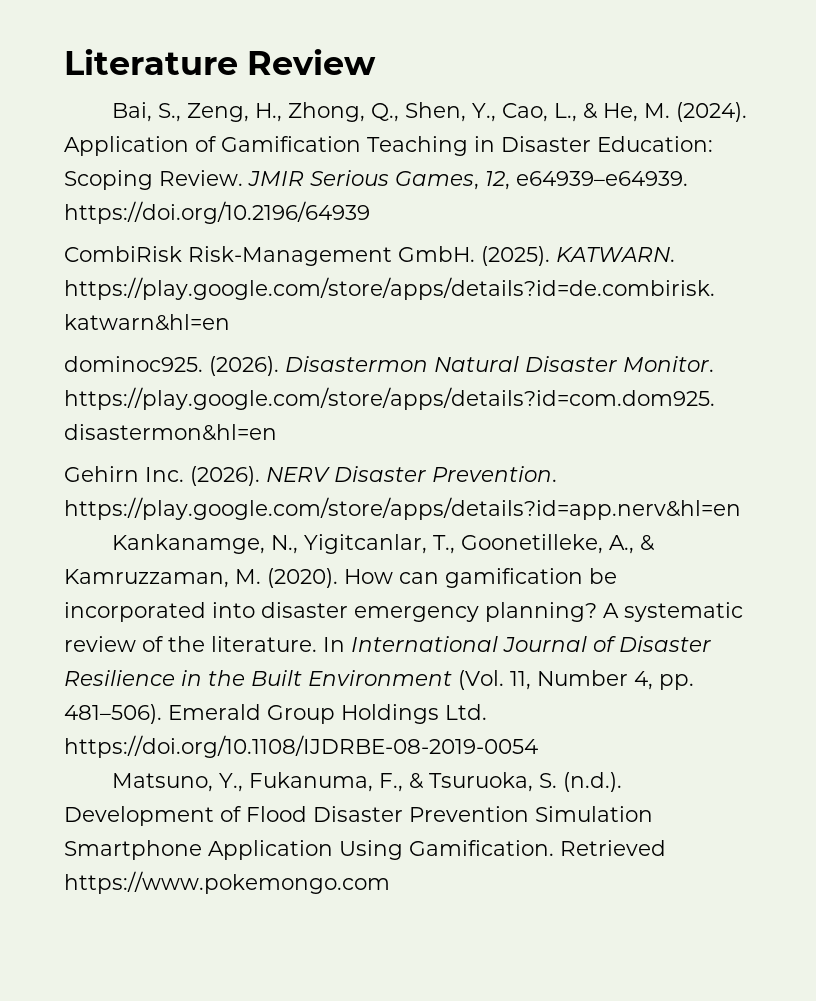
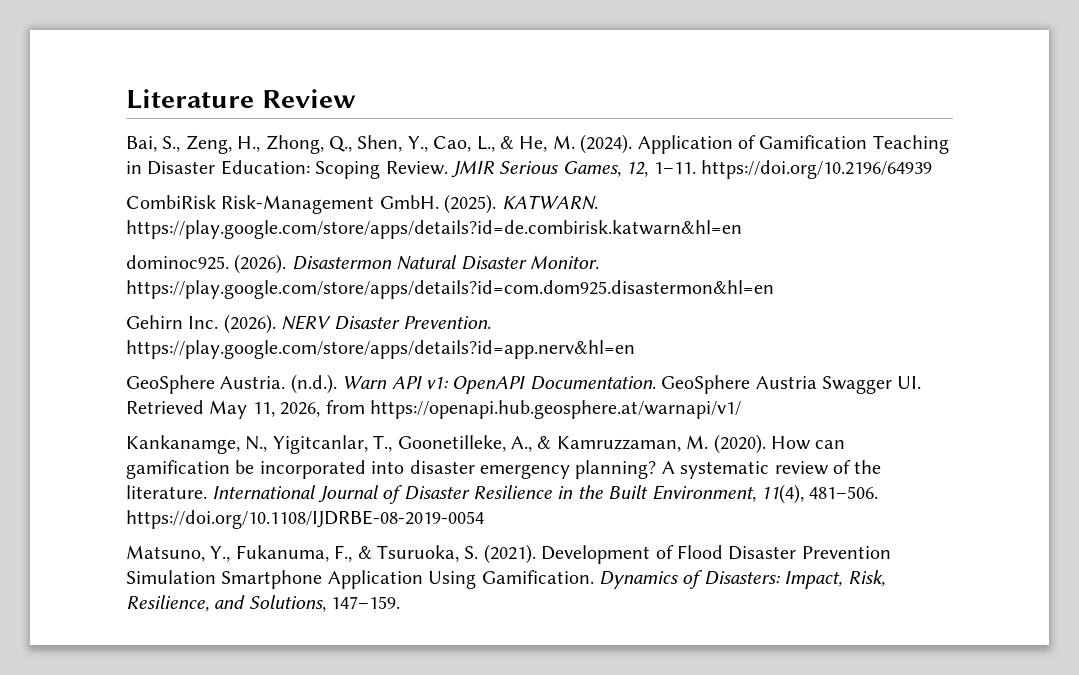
- JMIR Serious Games, 12, e64939–e64939. https://doi.org/10.2196/64939
+ JMIR Serious Games, 12, 1–11. https://doi.org/10.2196/64939
+ GeoSphere Austria. (n.d.). Warn API v1: OpenAPI Documentation. GeoSphere Austria Swagger UI. Retrieved May 11, 2026, from https://openapi.hub.geosphere.at/warnapi/v1/
- In International Journal of Disaster Resilience in the Built Environment (Vol. 11, Number 4, pp. 481–506). Emerald Group Holdings Ltd. https://doi.org/10.1108/IJDRBE-08-2019-0054
+ International Journal of Disaster Resilience in the Built Environment, 11(4), 481–506. https://doi.org/10.1108/IJDRBE-08-2019-0054
- Matsuno, Y., Fukanuma, F., & Tsuruoka, S. (n.d.). Development of Flood Disaster Prevention Simulation Smartphone Application Using Gamification.
+ Matsuno, Y., Fukanuma, F., & Tsuruoka, S. (2021). Development of Flood Disaster Prevention Simulation Smartphone Application Using Gamification.
- Retrieved https://www.pokemongo.com
+ Dynamics of Disasters: Impact, Risk, Resilience, and Solutions, 147–159.

